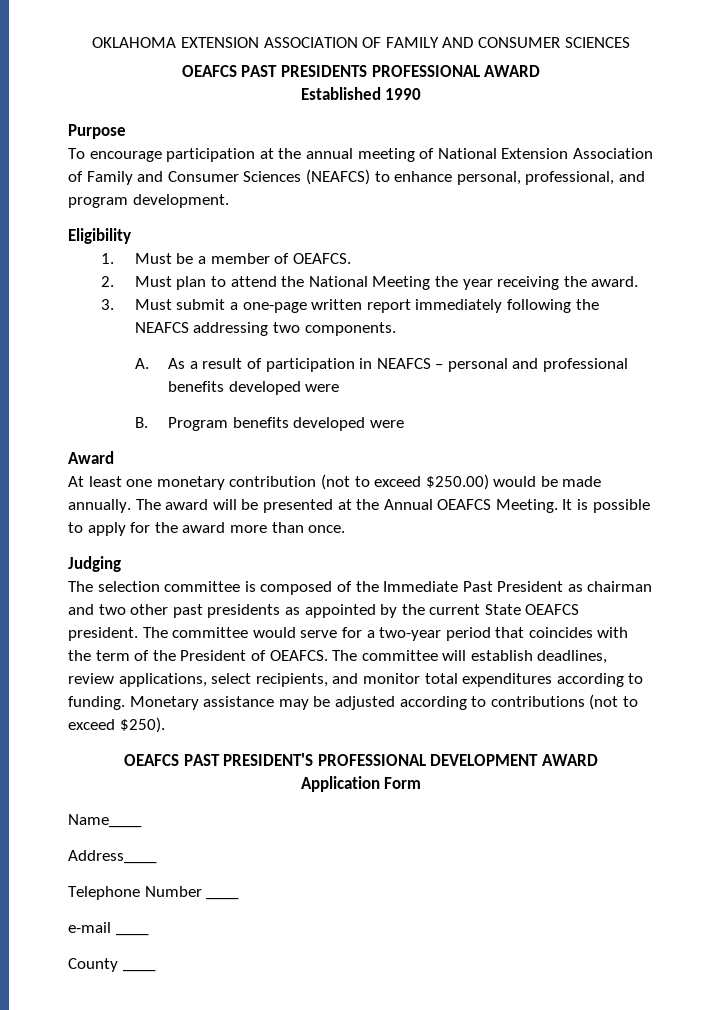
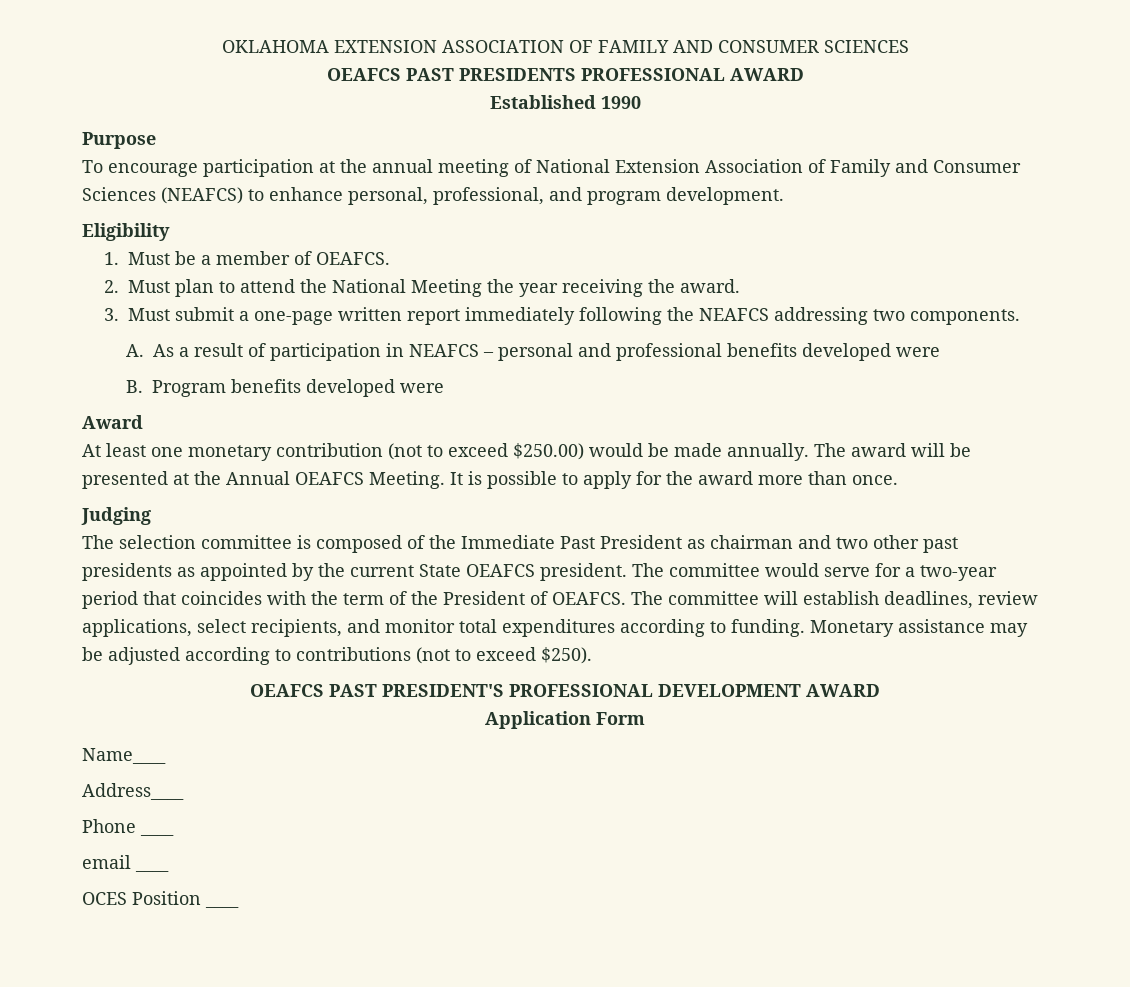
- Telephone Number ____
- e-mail ____
- County ____
+ Phone ____
+ email ____
+ OCES Position ____

